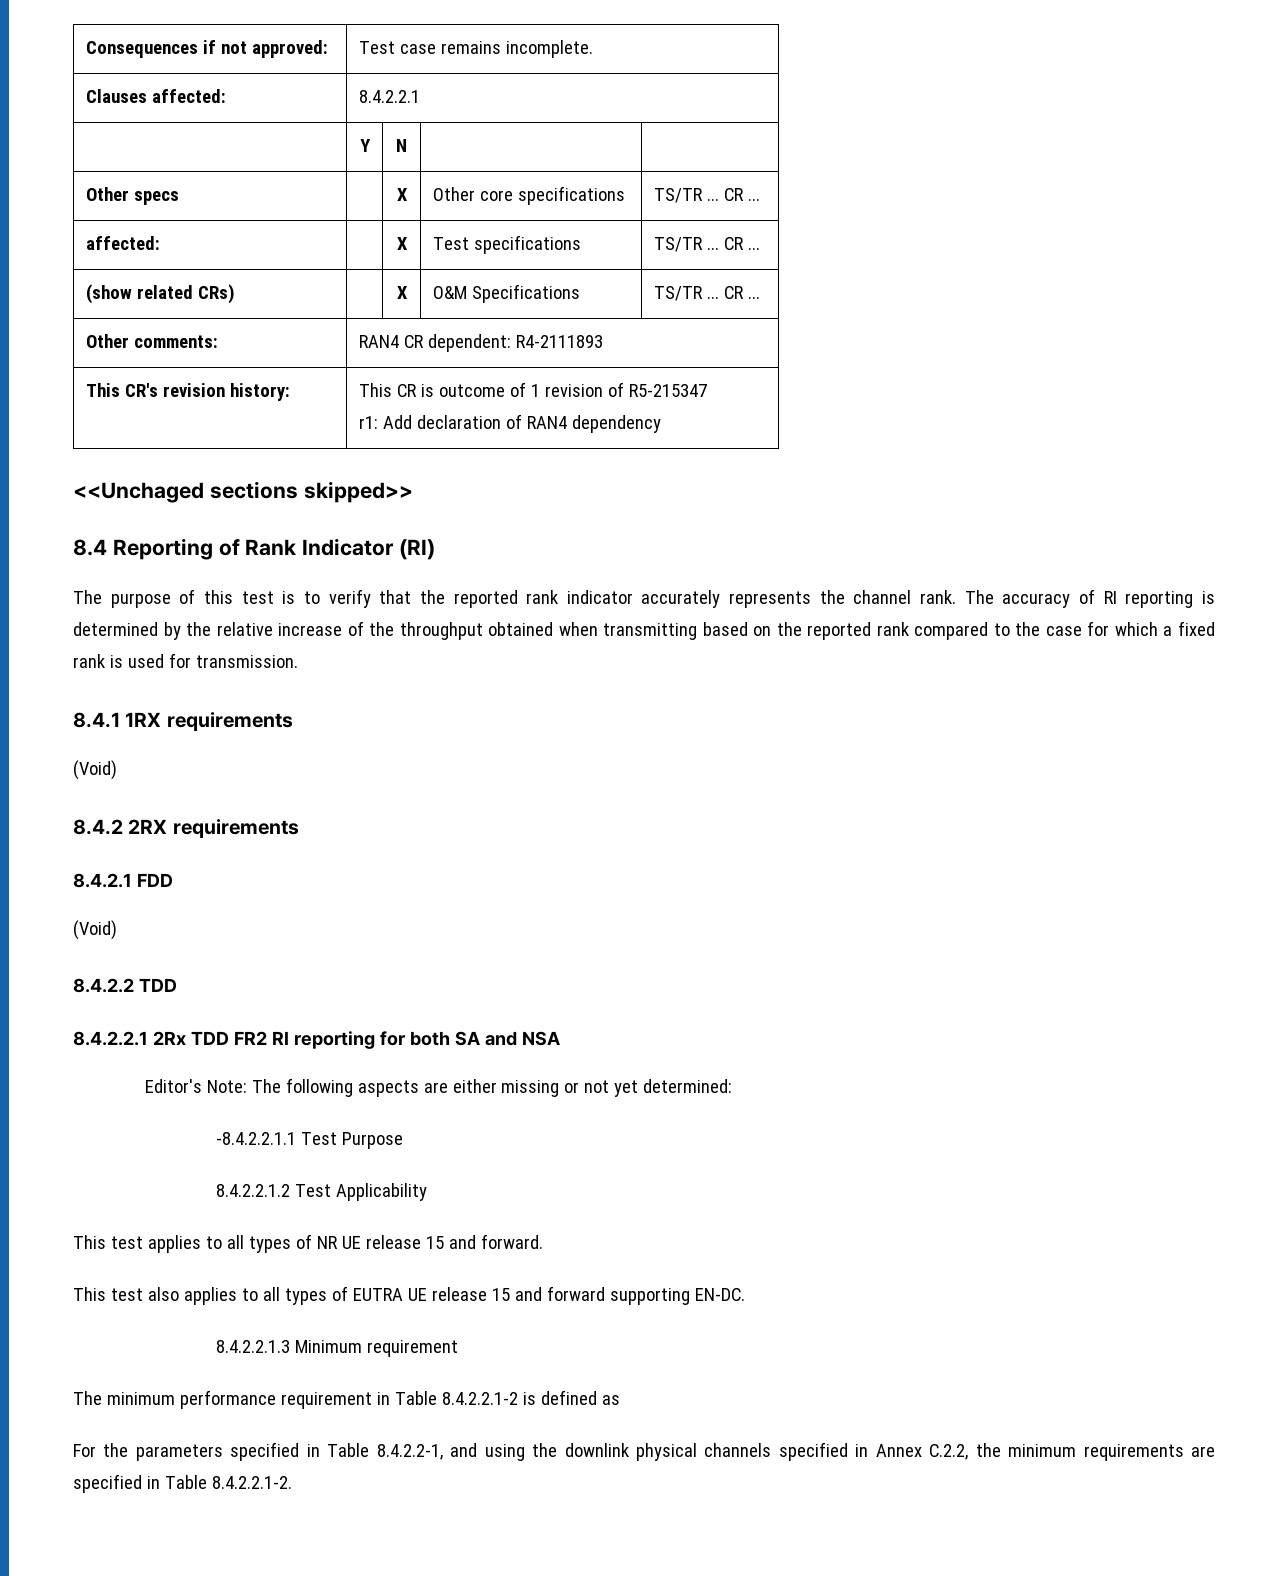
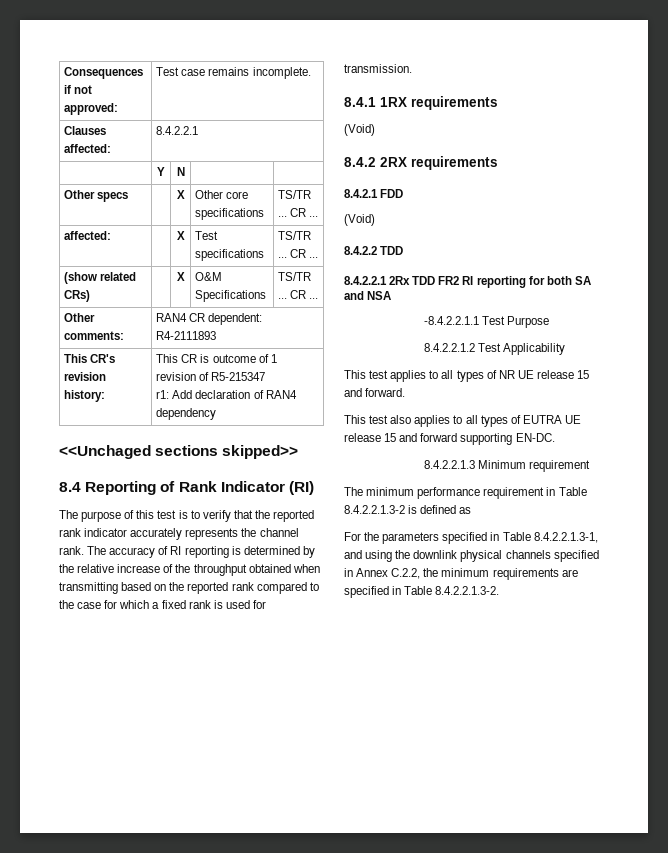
- Editor's Note: The following aspects are either missing or not yet determined:
- The minimum performance requirement in Table 8.4.2.2.1-2 is defined as
+ The minimum performance requirement in Table 8.4.2.2.1.3-2 is defined as
- For the parameters specified in Table 8.4.2.2-1, and using the downlink physical channels specified in Annex C.2.2, the minimum requirements are specified in Table 8.4.2.2.1-2.
+ For the parameters specified in Table 8.4.2.2.1.3-1, and using the downlink physical channels specified in Annex C.2.2, the minimum requirements are specified in Table 8.4.2.2.1.3-2.

